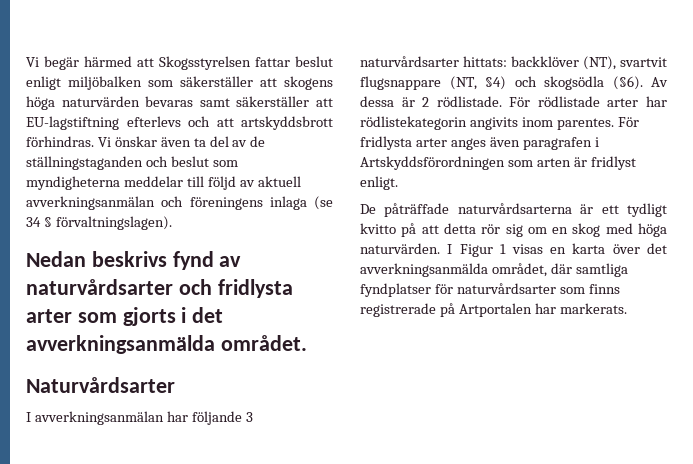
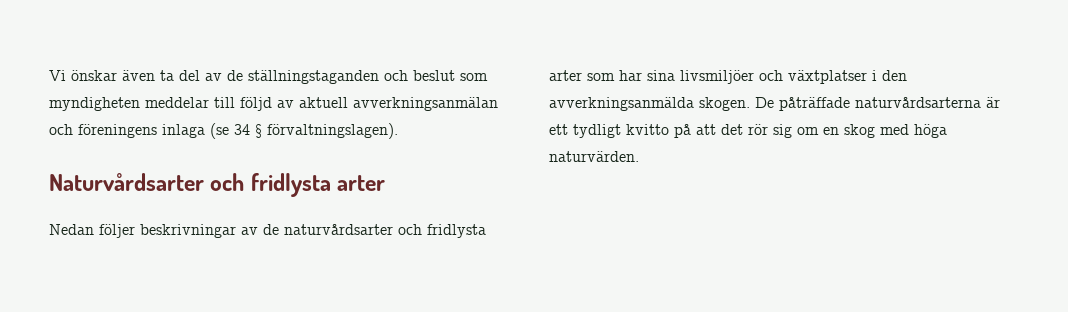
- Vi begär härmed att Skogsstyrelsen fattar beslut enligt miljöbalken som säkerställer att skogens höga naturvärden bevaras samt säkerställer att EU-lagstiftning efterlevs och att artskyddsbrott förhindras. Vi önskar även ta del av de ställningstaganden och beslut som myndigheterna meddelar till följd av aktuell avverkningsanmälan och föreningens inlaga (se 34 § förvaltningslagen).
+ Vi önskar även ta del av de ställningstaganden och beslut som myndigheten meddelar till följd av aktuell avverkningsanmälan och föreningens inlaga (se 34 § förvaltningslagen).
- Nedan beskrivs fynd av naturvårdsarter och fridlysta arter som gjorts i det avverkningsanmälda området.
- Naturvårdsarter
- I avverkningsanmälan har följande 3 naturvårdsarter hittats: backklöver (NT), svartvit flugsnappare (NT, §4) och skogsödla (§6). Av dessa är 2 rödlistade. För rödlistade arter har rödlistekategorin angivits inom parentes. För fridlysta arter anges även paragrafen i Artskyddsförordningen som arten är fridlyst enligt.
- De påträffade naturvårdsarterna är ett tydligt kvitto på att detta rör sig om en skog med höga naturvärden. I Figur 1 visas en karta över det avverkningsanmälda området, där samtliga fyndplatser för naturvårdsarter som finns registrerade på Artportalen har markerats.
+ Naturvårdsarter och fridlysta arter
+ Nedan följer beskrivningar av de naturvårdsarter och fridlysta arter som har sina livsmiljöer och växtplatser i den avverkningsanmälda skogen. De påträffade naturvårdsarterna är ett tydligt kvitto på att det rör sig om en skog med höga naturvärden.

